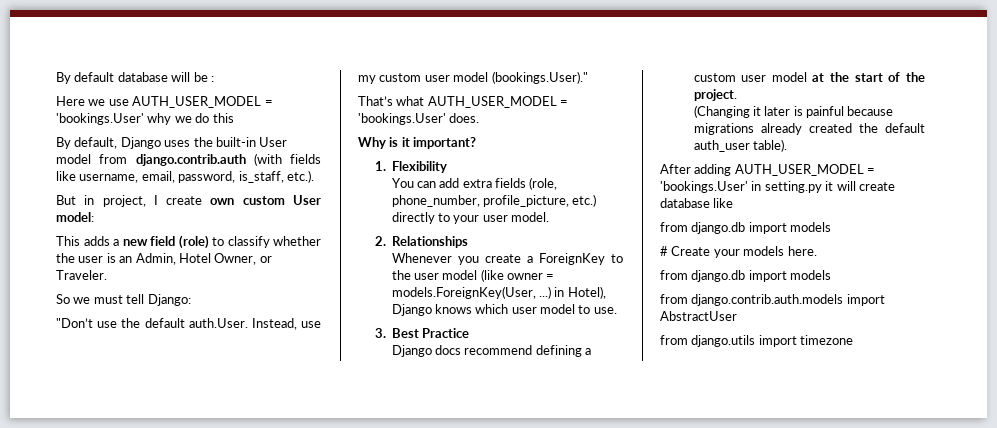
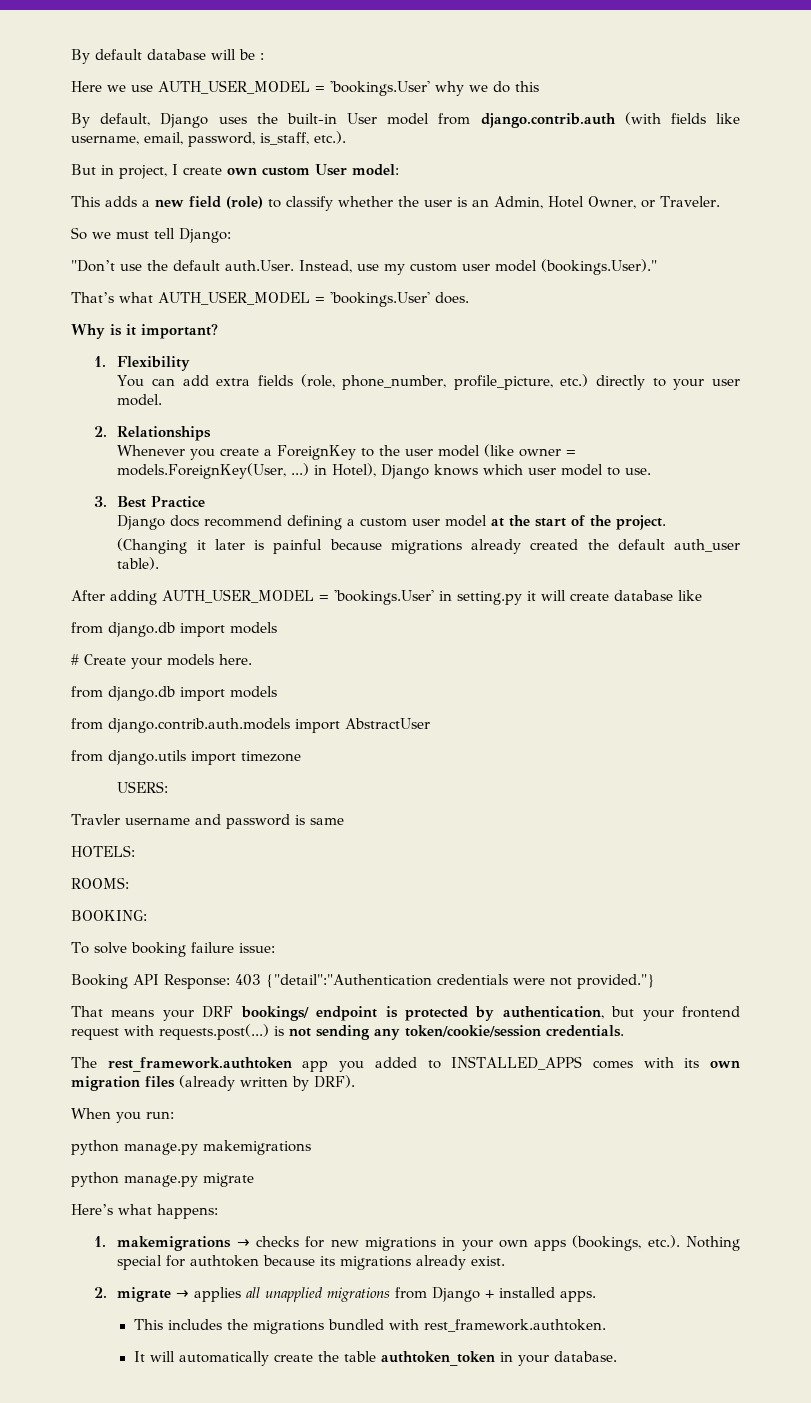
+ USERS:
+ Travler username and password is same
+ HOTELS:
+ ROOMS:
+ BOOKING:
+ To solve booking failure issue:
+ Booking API Response: 403 {"detail":"Authentication credentials were not provided."}
+ That means your DRF bookings/ endpoint is protected by authentication, but your frontend request with requests.post(...) is not sending any token/cookie/session credentials.
+ The rest_framework.authtoken app you added to INSTALLED_APPS comes with its own migration files (already written by DRF).
+ When you run:
+ python manage.py makemigrations
+ python manage.py migrate
+ Here’s what happens:
+ 1. makemigrations → checks for new migrations in your own apps (bookings, etc.). Nothing special for authtoken because its migrations already exist.
+ 2. migrate → applies all unapplied migrations from Django + installed apps.
+ This includes the migrations bundled with rest_framework.authtoken.
+ It will automatically create the table authtoken_token in your database.

